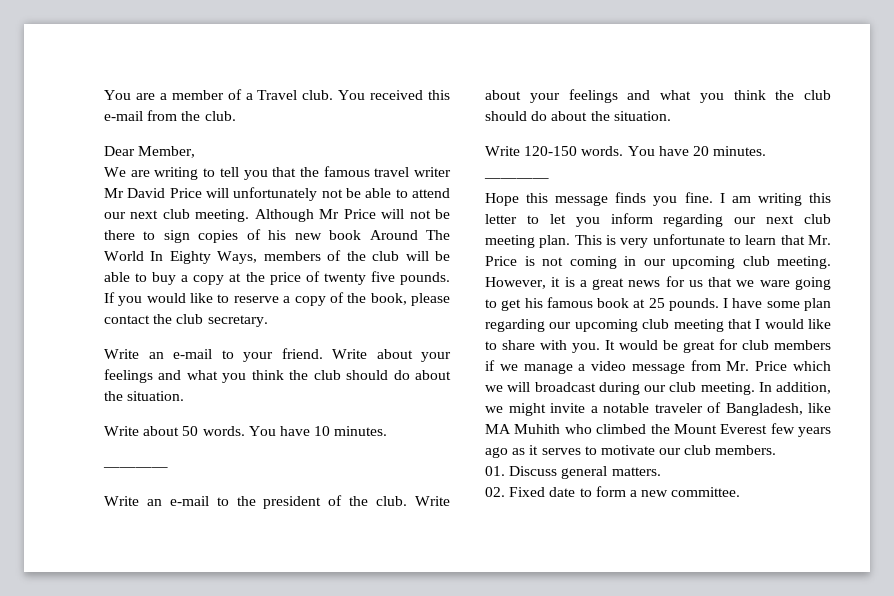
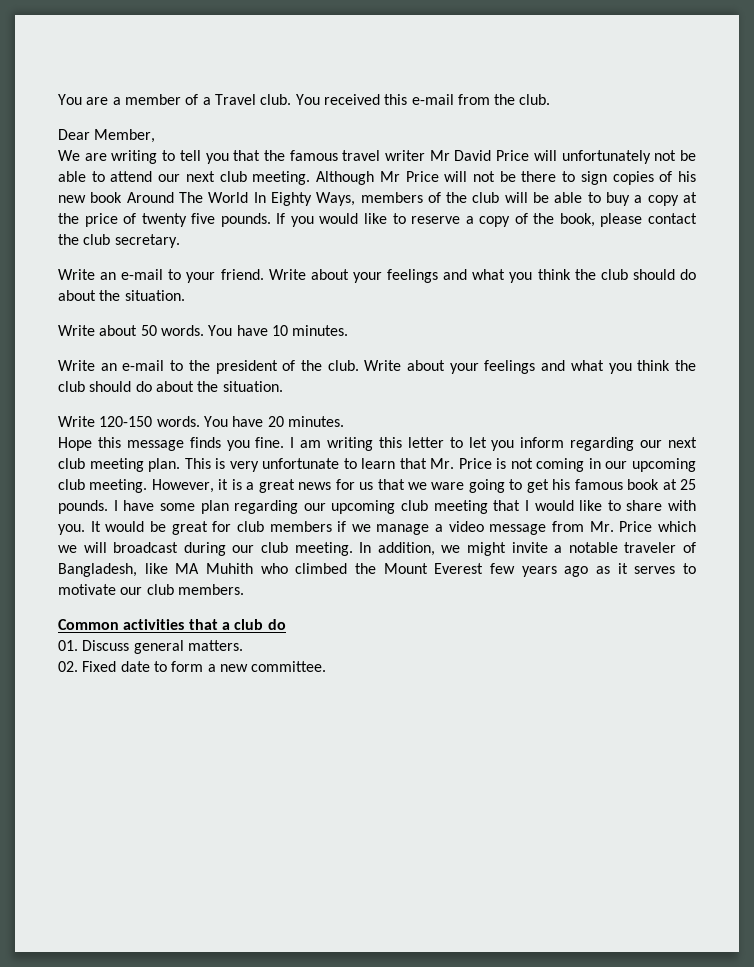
  You have 10 minutes.
- ————
  You have 20 minutes.
- ————
+ Common activities that a club do

